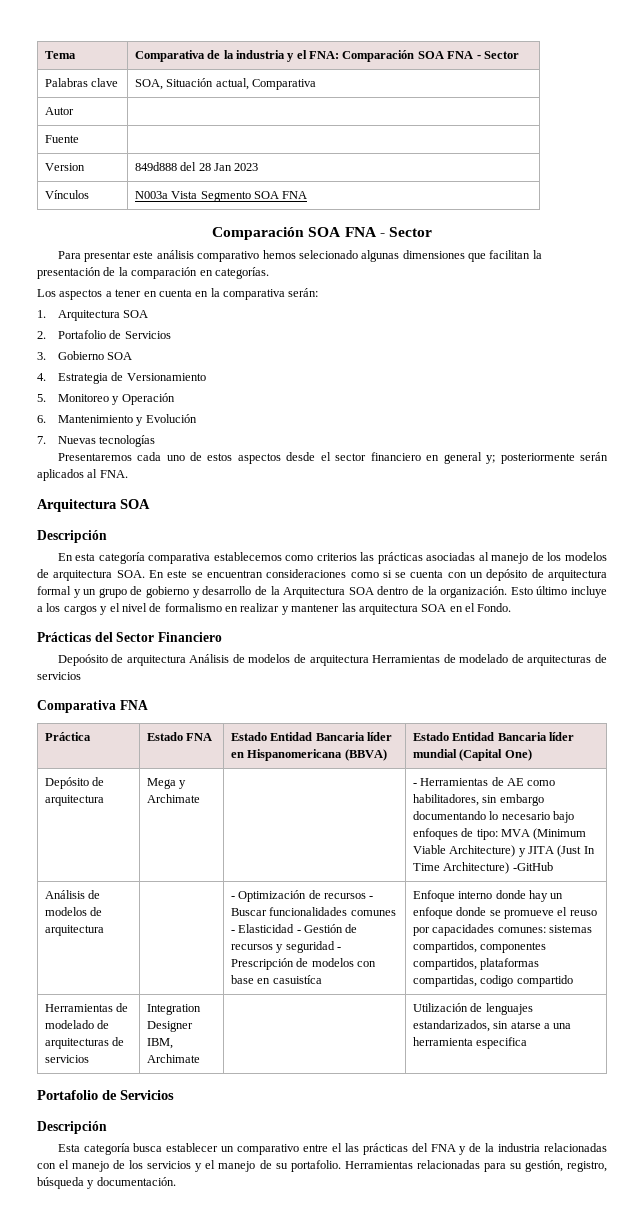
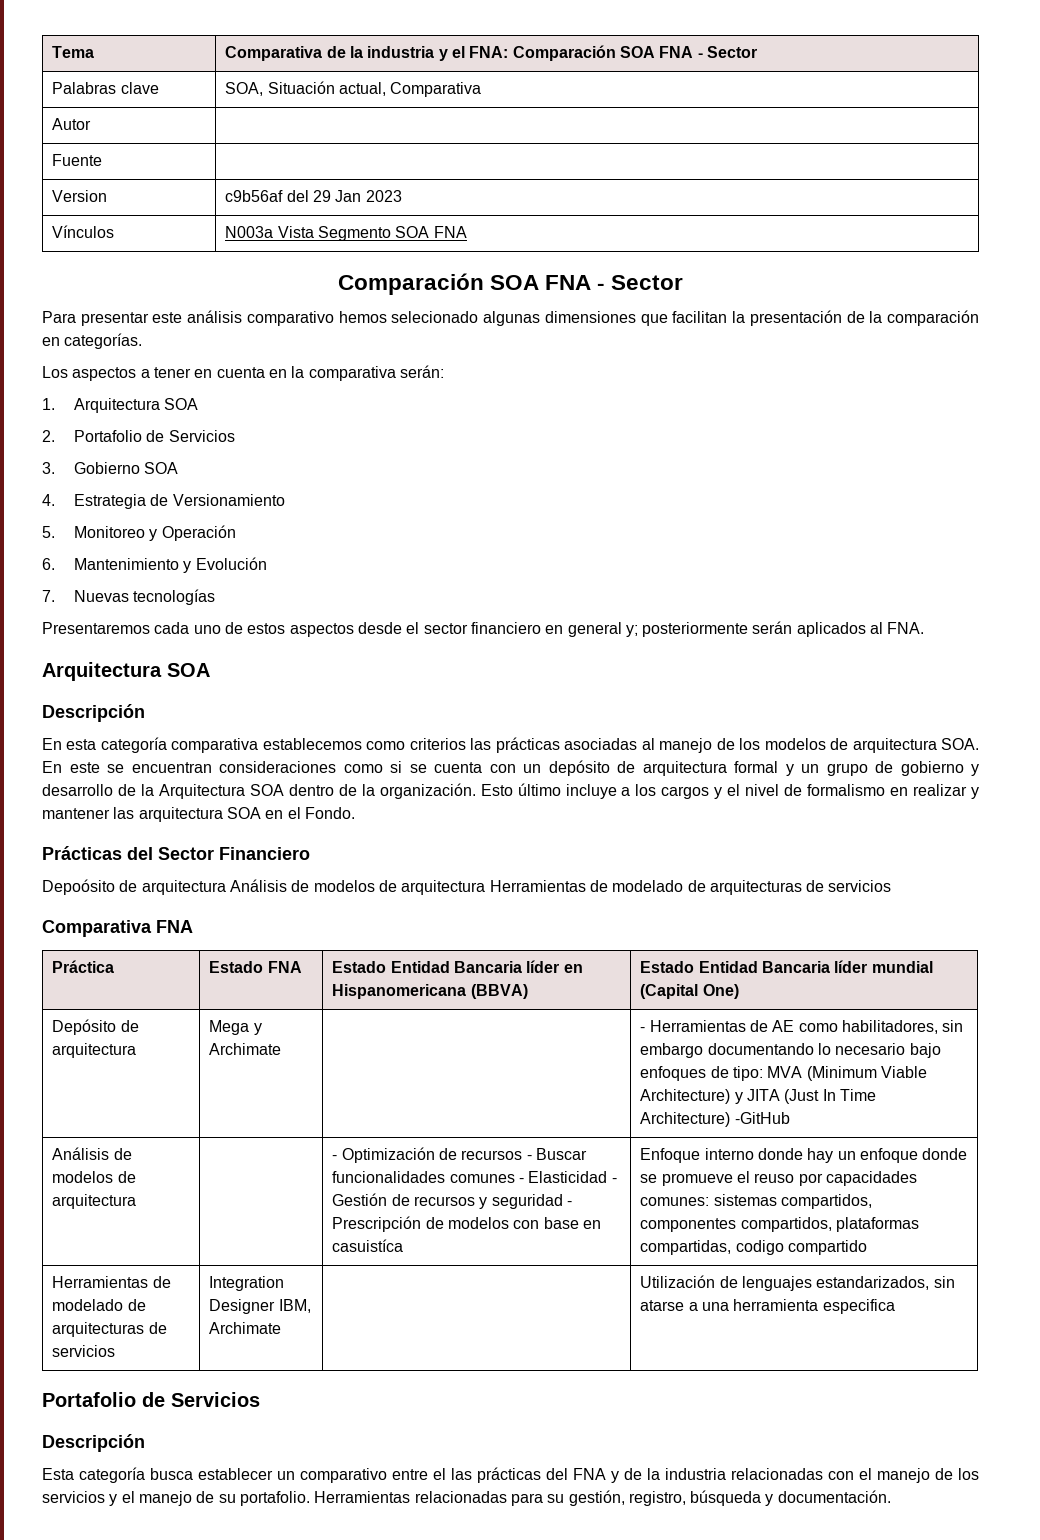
- Version | 849d888 del 28 Jan 2023
+ Version | c9b56af del 29 Jan 2023

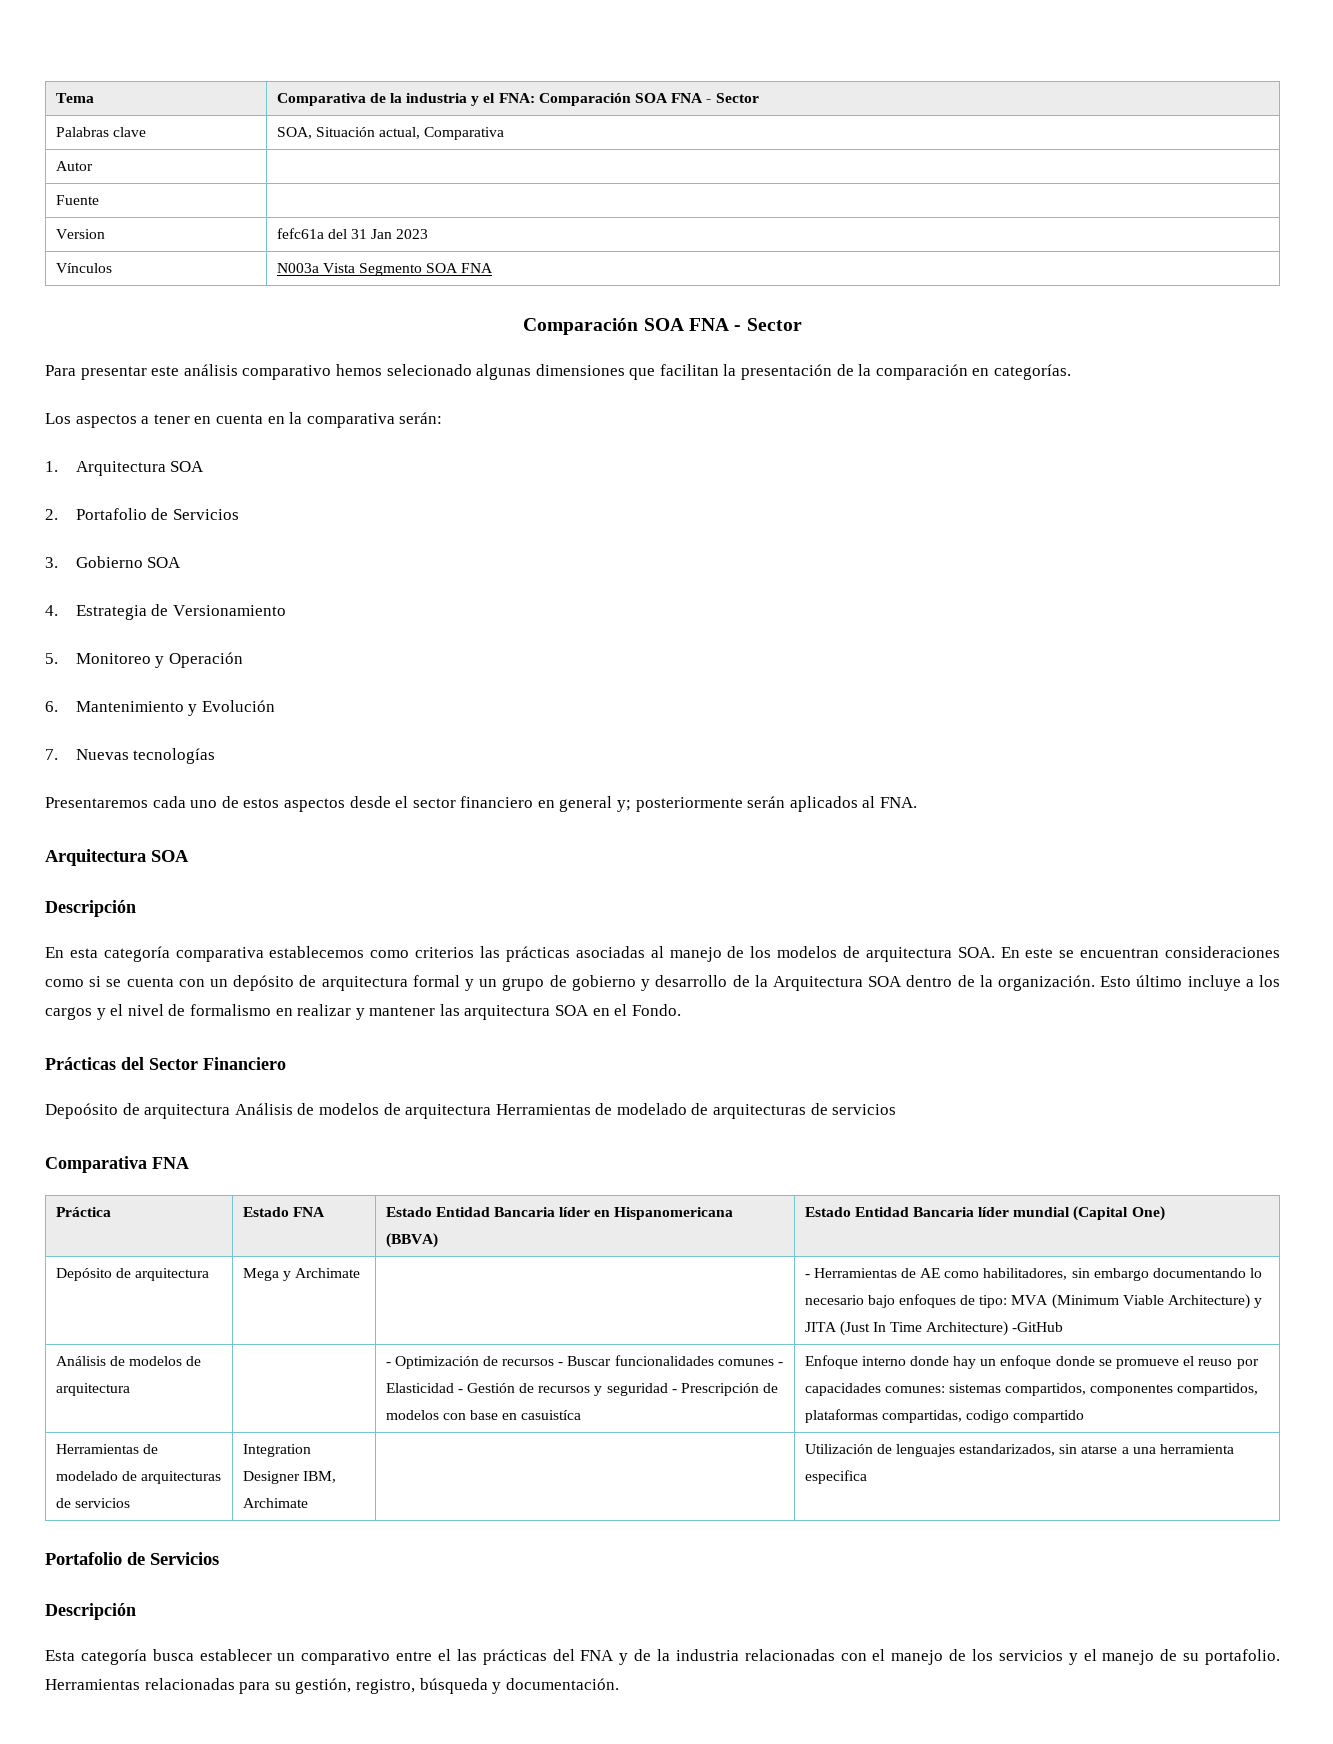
- Version | c9b56af del 29 Jan 2023
+ Version | fefc61a del 31 Jan 2023

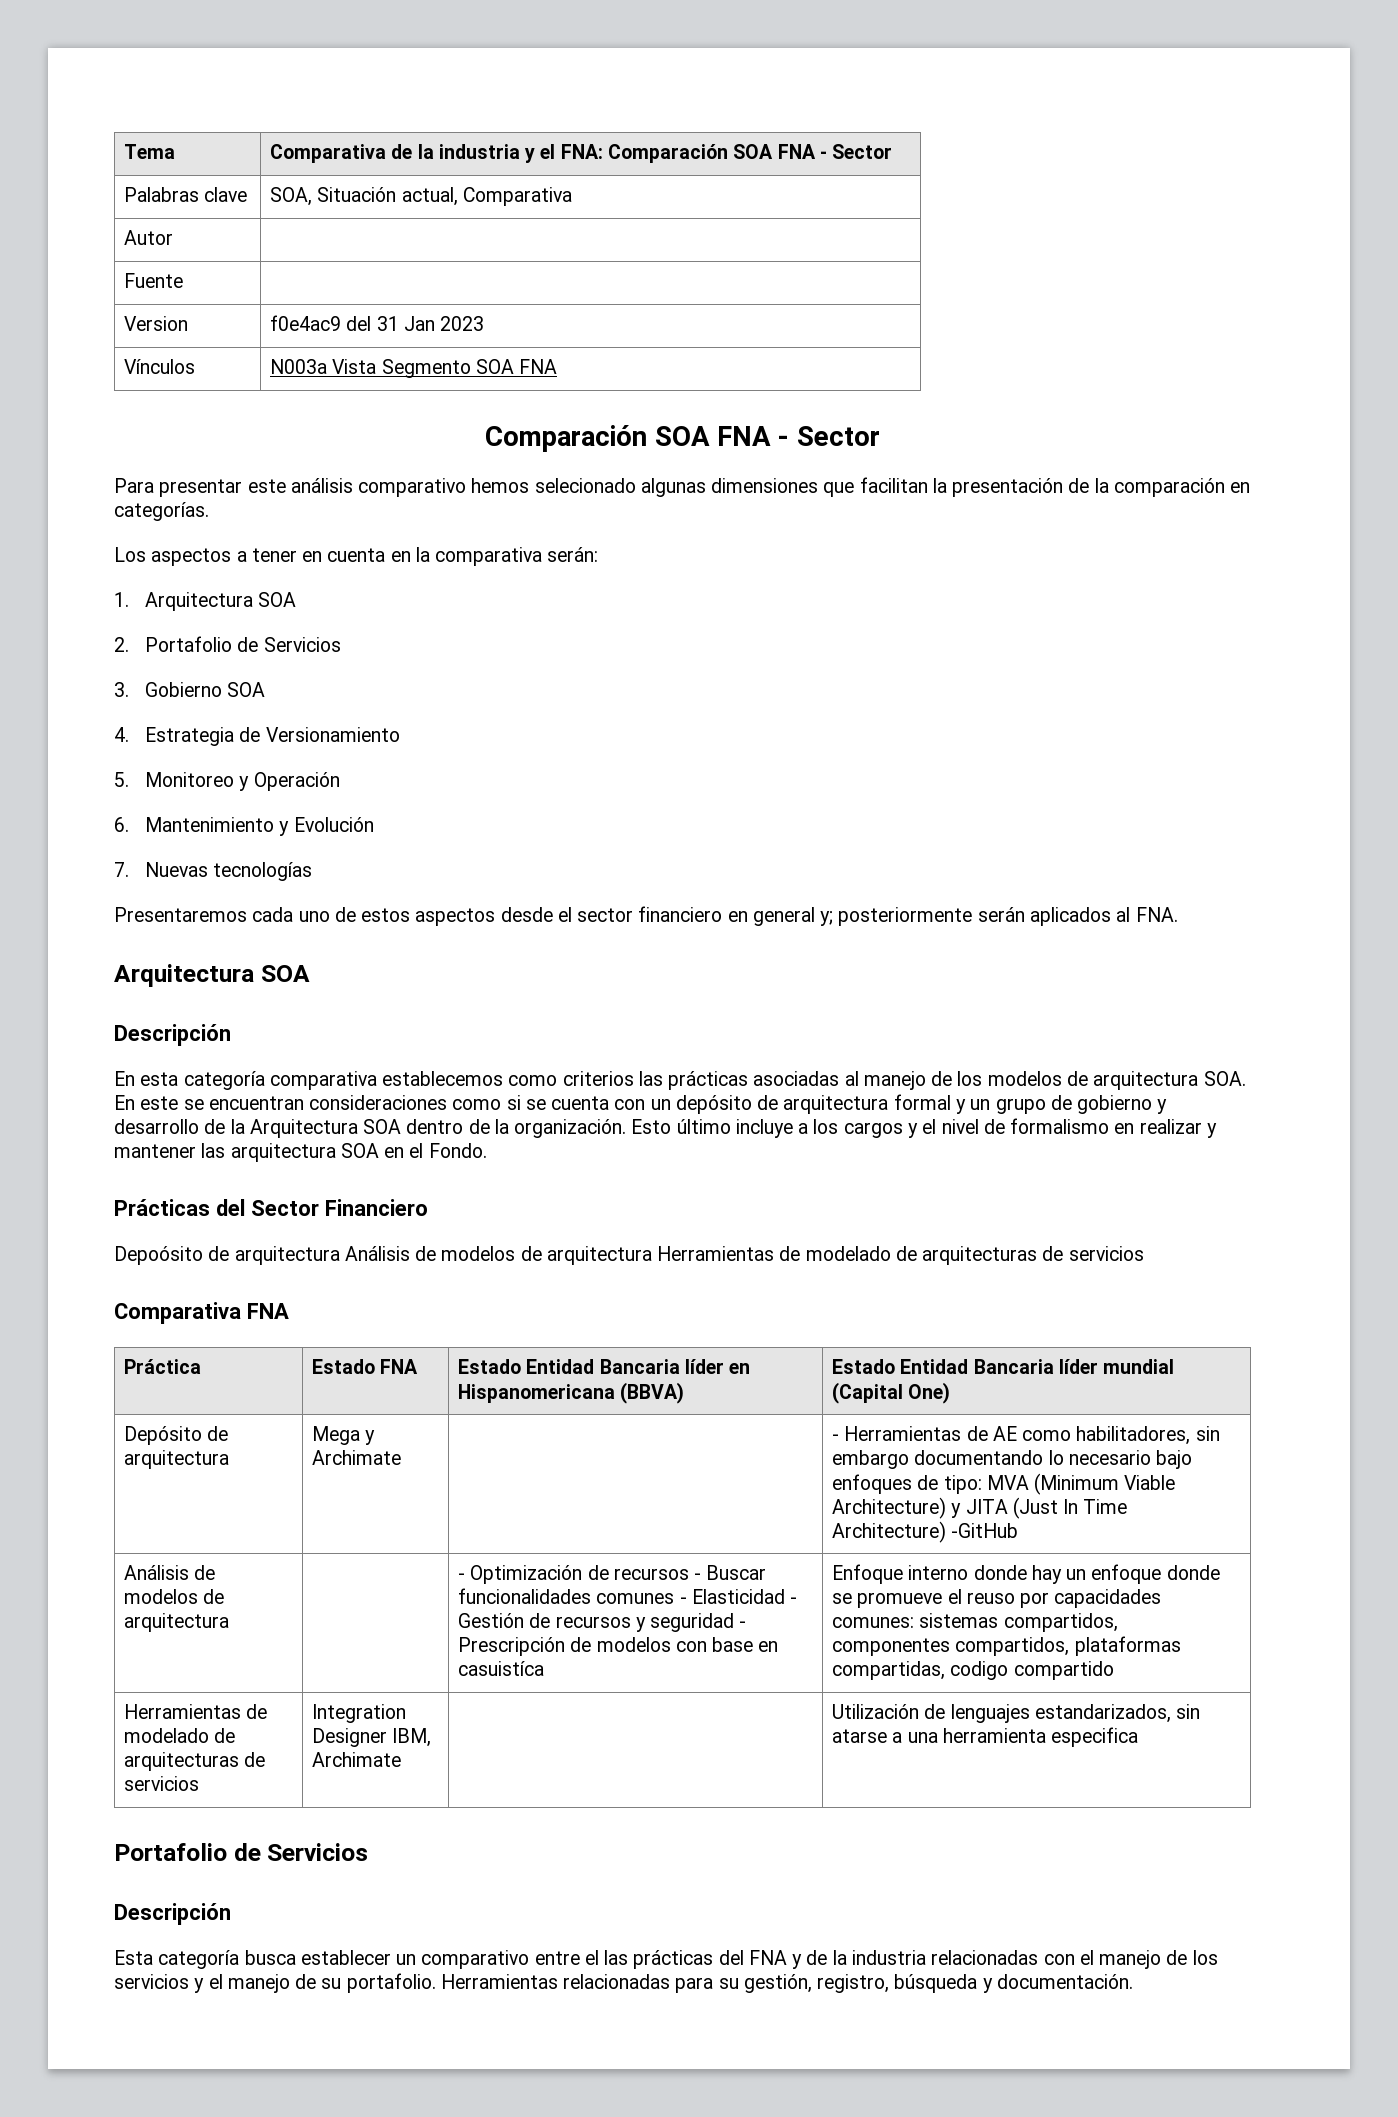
- Version | fefc61a del 31 Jan 2023
+ Version | f0e4ac9 del 31 Jan 2023

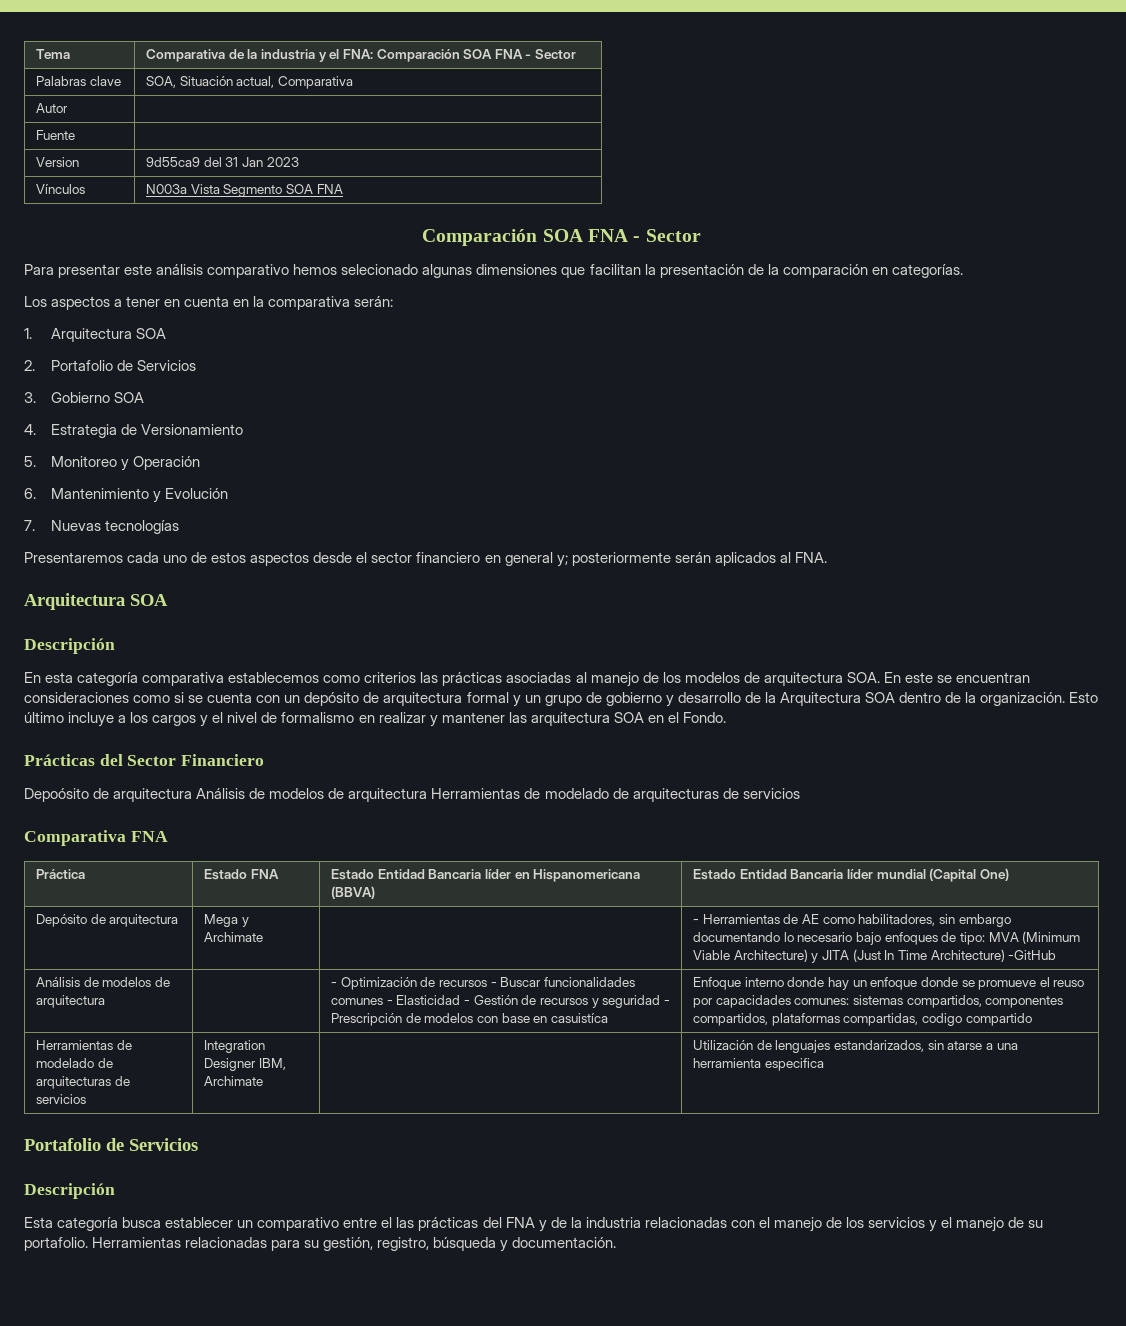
- Version | f0e4ac9 del 31 Jan 2023
+ Version | 9d55ca9 del 31 Jan 2023

